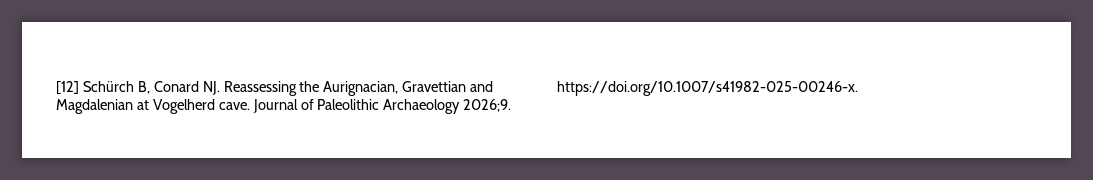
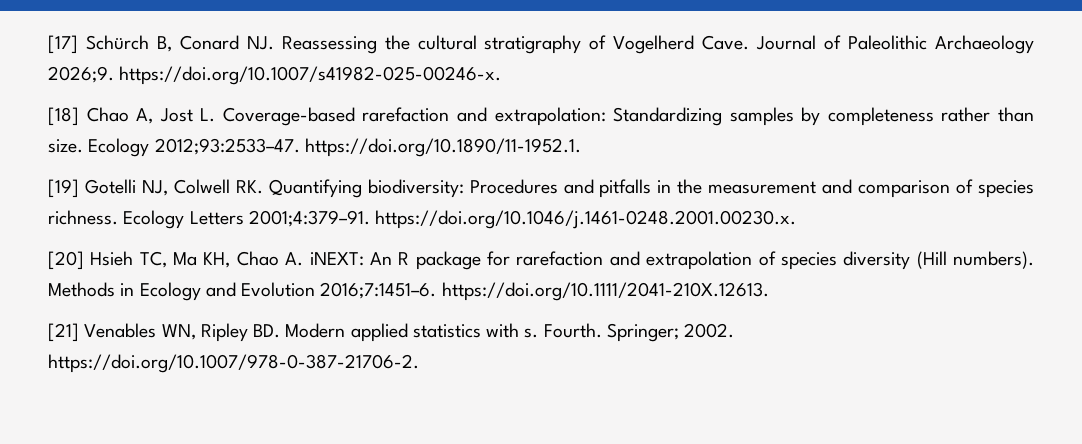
- [12] Schürch B, Conard NJ. Reassessing the Aurignacian, Gravettian and Magdalenian at Vogelherd cave.
+ [17] Schürch B, Conard NJ. Reassessing the cultural stratigraphy of Vogelherd Cave.
+ [18] Chao A, Jost L. Coverage-based rarefaction and extrapolation: Standardizing samples by completeness rather than size. Ecology 2012;93:2533–47. https://doi.org/10.1890/11-1952.1.
+ [19] Gotelli NJ, Colwell RK. Quantifying biodiversity: Procedures and pitfalls in the measurement and comparison of species richness. Ecology Letters 2001;4:379–91. https://doi.org/10.1046/j.1461-0248.2001.00230.x.
+ [20] Hsieh TC, Ma KH, Chao A. iNEXT: An R package for rarefaction and extrapolation of species diversity (Hill numbers). Methods in Ecology and Evolution 2016;7:1451–6. https://doi.org/10.1111/2041-210X.12613.
+ [21] Venables WN, Ripley BD. Modern applied statistics with s. Fourth. Springer; 2002. https://doi.org/10.1007/978-0-387-21706-2.

